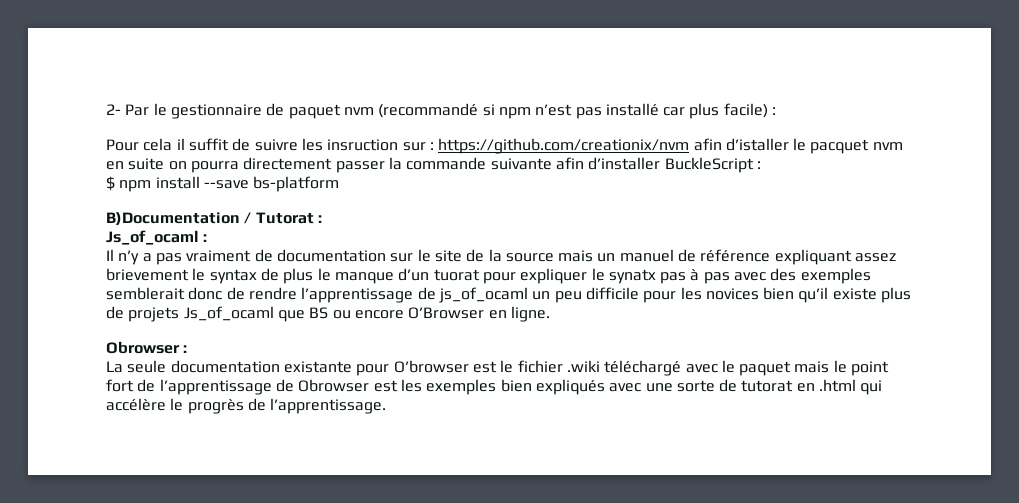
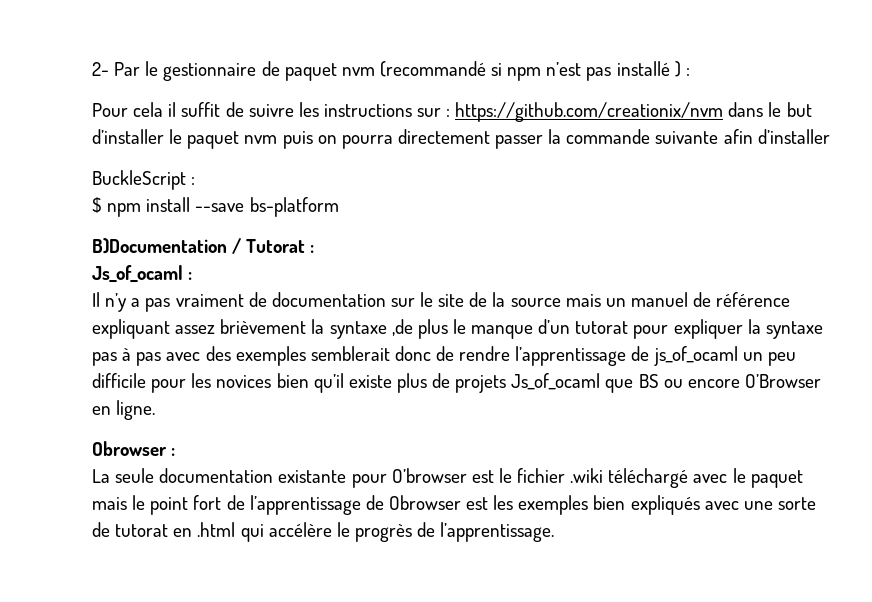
- 2- Par le gestionnaire de paquet nvm (recommandé si npm n’est pas installé car plus facile) :
+ 2- Par le gestionnaire de paquet nvm (recommandé si npm n’est pas installé ) :
- Pour cela il suffit de suivre les insruction sur : https://github.com/creationix/nvm afin d’istaller le pacquet nvm en suite on pourra directement passer la commande suivante afin d’installer BuckleScript :
+ Pour cela il suffit de suivre les instructions sur : https://github.com/creationix/nvm dans le but d’installer le paquet nvm puis on pourra directement passer la commande suivante afin d’installer
+ BuckleScript :
- Il n’y a pas vraiment de documentation sur le site de la source mais un manuel de référence expliquant assez brievement le syntax de plus le manque d’un tuorat pour expliquer le synatx pas à pas avec des exemples semblerait donc de rendre l’apprentissage de js_of_ocaml un peu difficile pour les novices bien qu’il existe plus de projets Js_of_ocaml que BS ou encore O’Browser en ligne.
+ Il n’y a pas vraiment de documentation sur le site de la source mais un manuel de référence expliquant assez brièvement la syntaxe ,de plus le manque d’un tutorat pour expliquer la syntaxe pas à pas avec des exemples semblerait donc de rendre l’apprentissage de js_of_ocaml un peu difficile pour les novices bien qu’il existe plus de projets Js_of_ocaml que BS ou encore O’Browser en ligne.

